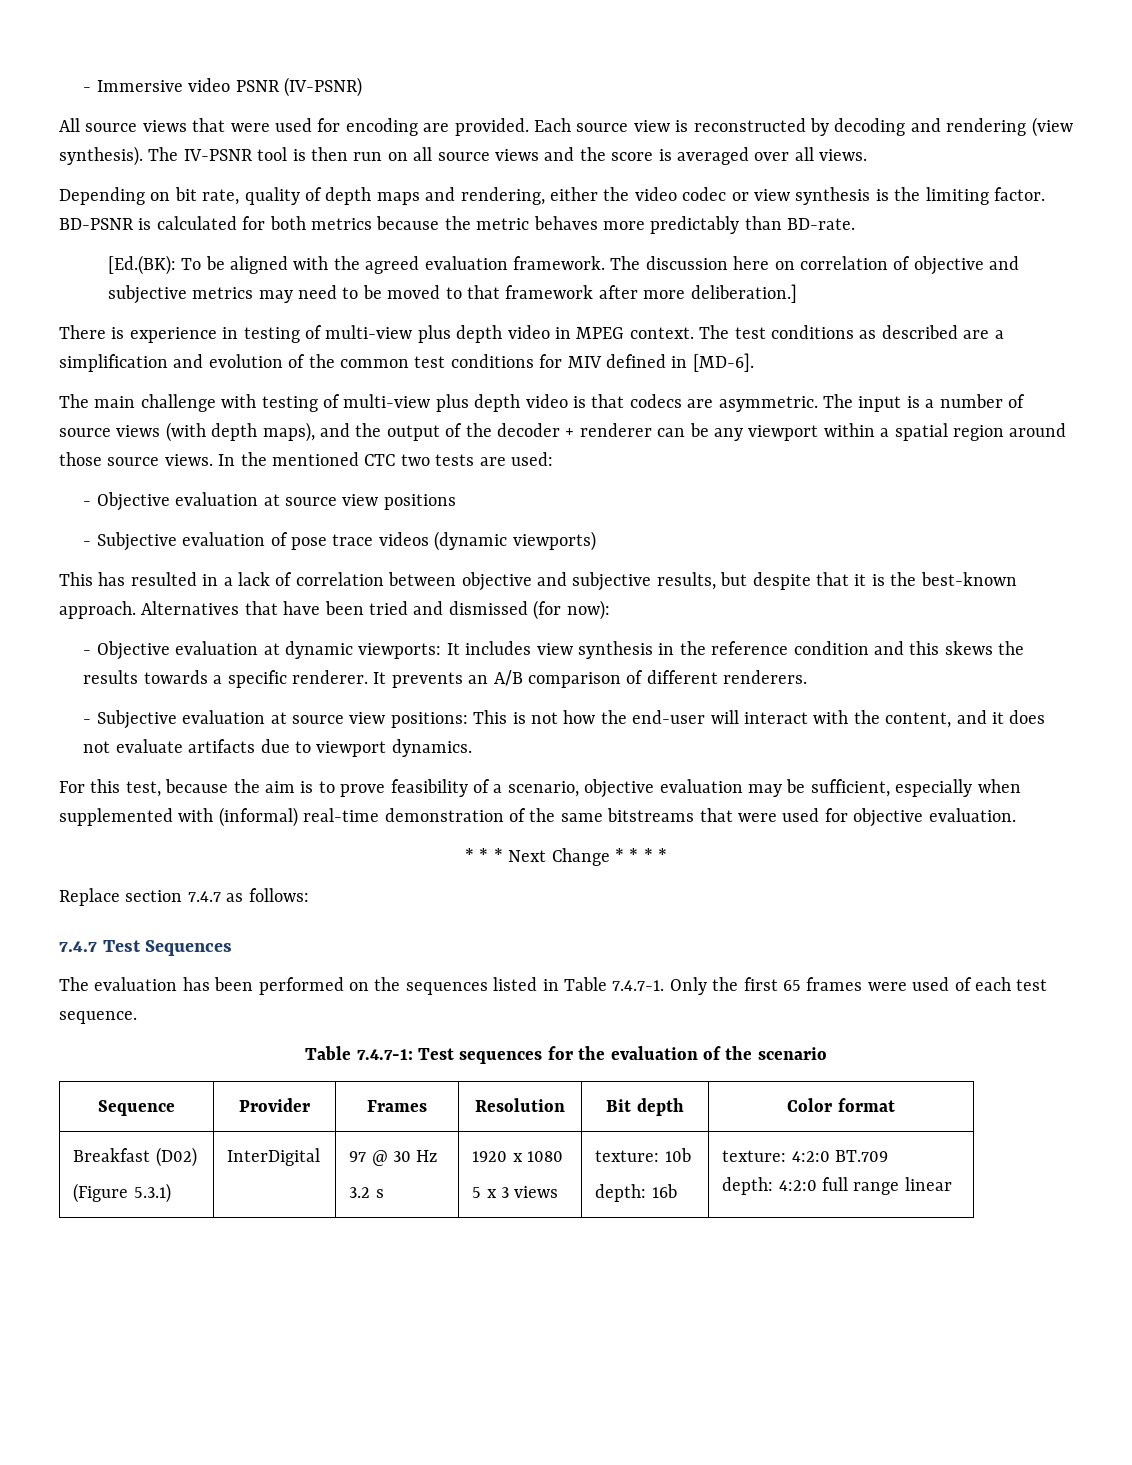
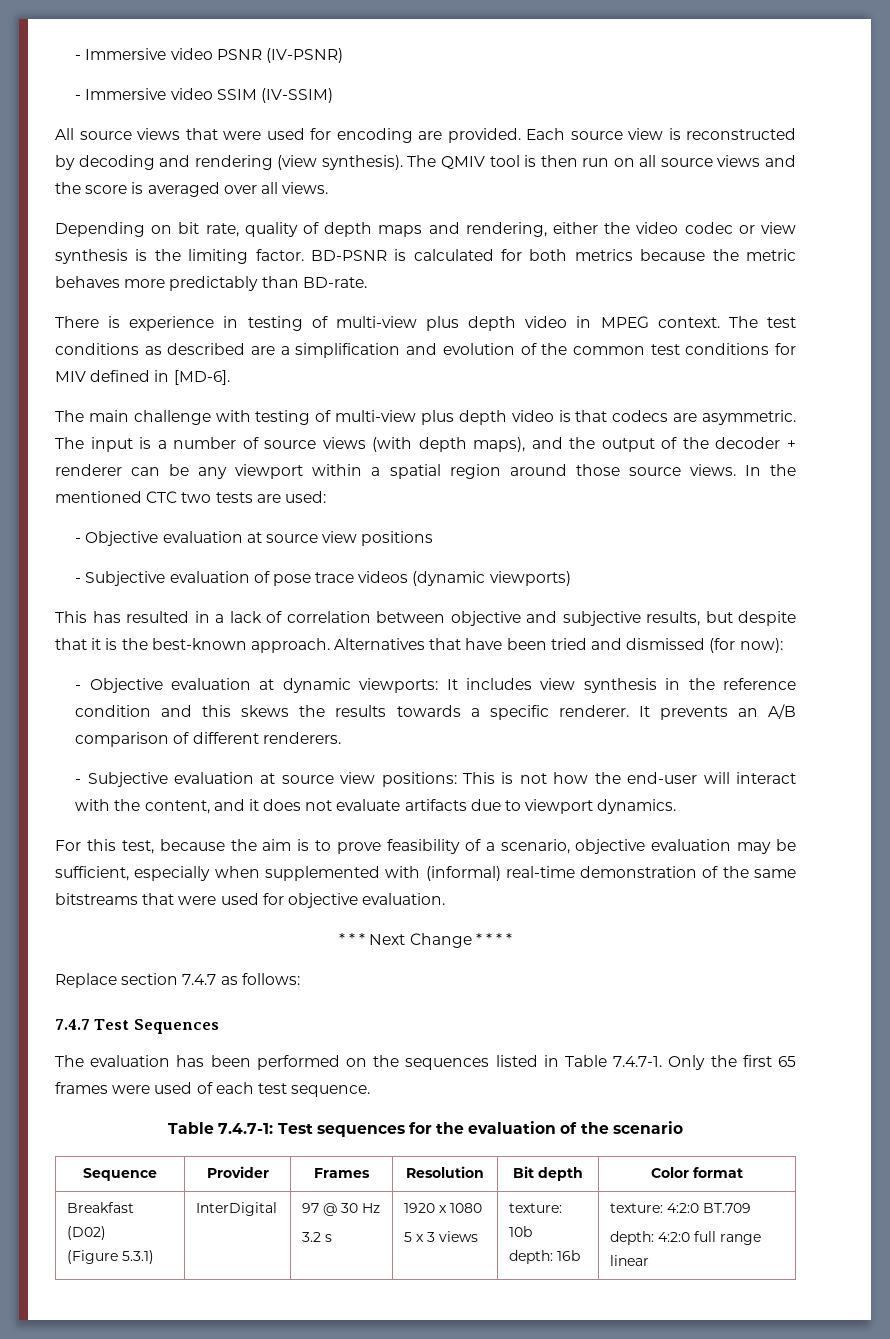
+ - Immersive video SSIM (IV-SSIM)
- The IV-PSNR tool is then run on all source views and the score is averaged over all views.
+ The QMIV tool is then run on all source views and the score is averaged over all views.
- [Ed.(BK): To be aligned with the agreed evaluation framework. The discussion here on correlation of objective and subjective metrics may need to be moved to that framework after more deliberation.]

